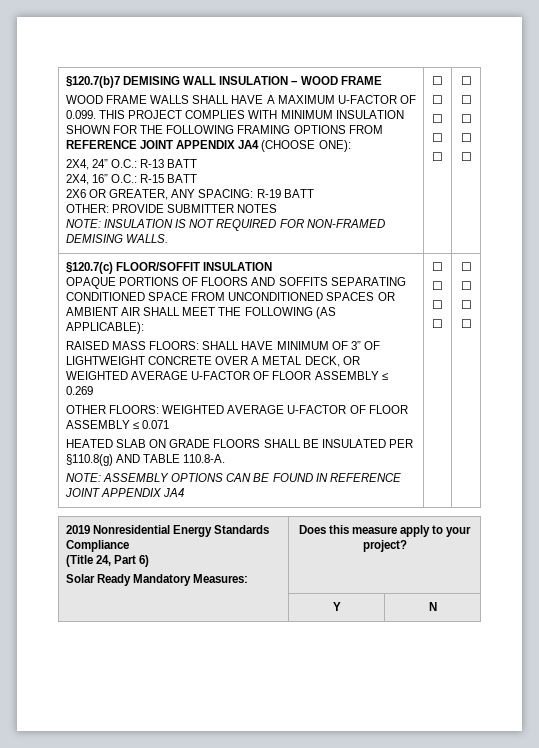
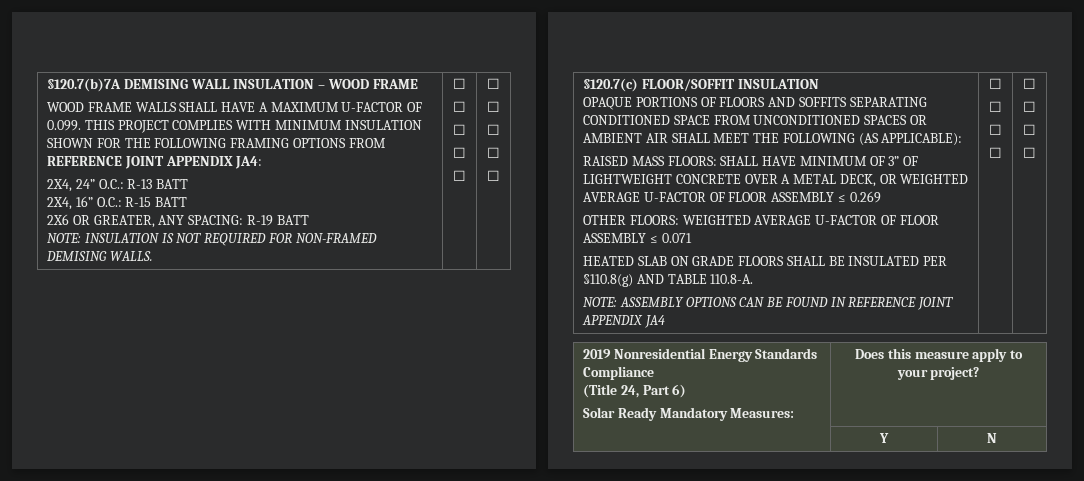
- §120.7(b)7 DEMISING WALL INSULATION – WOOD FRAME
+ §120.7(b)7A DEMISING WALL INSULATION – WOOD FRAME
- WOOD FRAME WALLS SHALL HAVE A MAXIMUM U-FACTOR OF 0.099. THIS PROJECT COMPLIES WITH MINIMUM INSULATION SHOWN FOR THE FOLLOWING FRAMING OPTIONS FROM REFERENCE JOINT APPENDIX JA4 (CHOOSE ONE):
+ WOOD FRAME WALLS SHALL HAVE A MAXIMUM U-FACTOR OF 0.099. THIS PROJECT COMPLIES WITH MINIMUM INSULATION SHOWN FOR THE FOLLOWING FRAMING OPTIONS FROM REFERENCE JOINT APPENDIX JA4:
- OTHER: PROVIDE SUBMITTER NOTES

